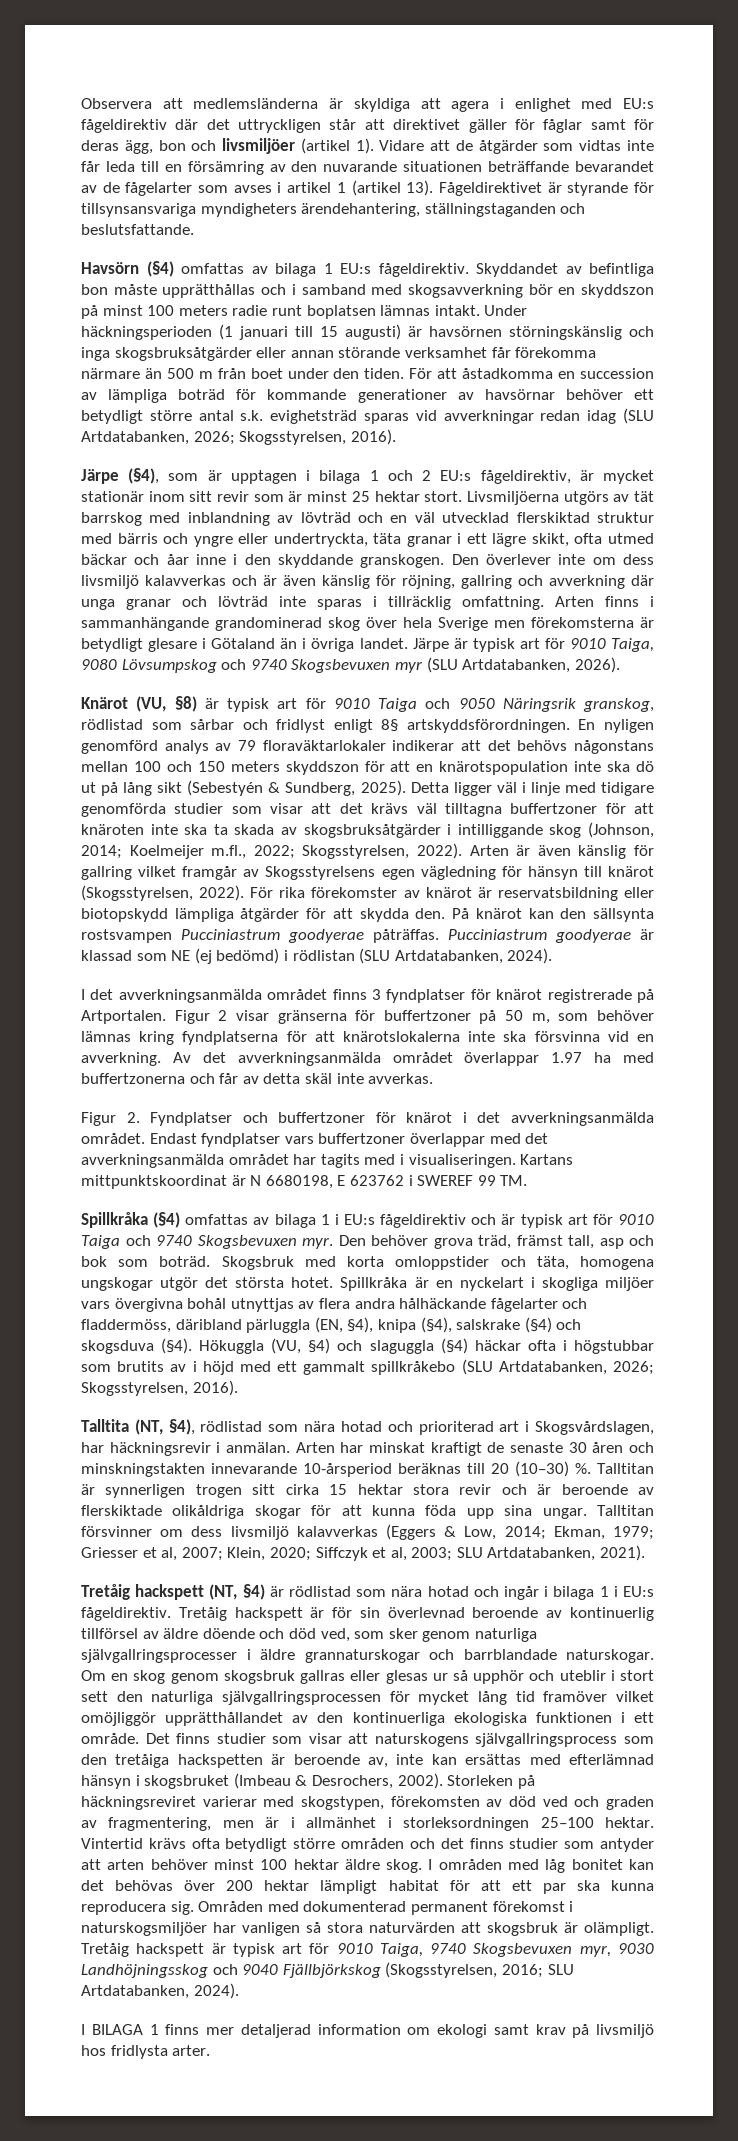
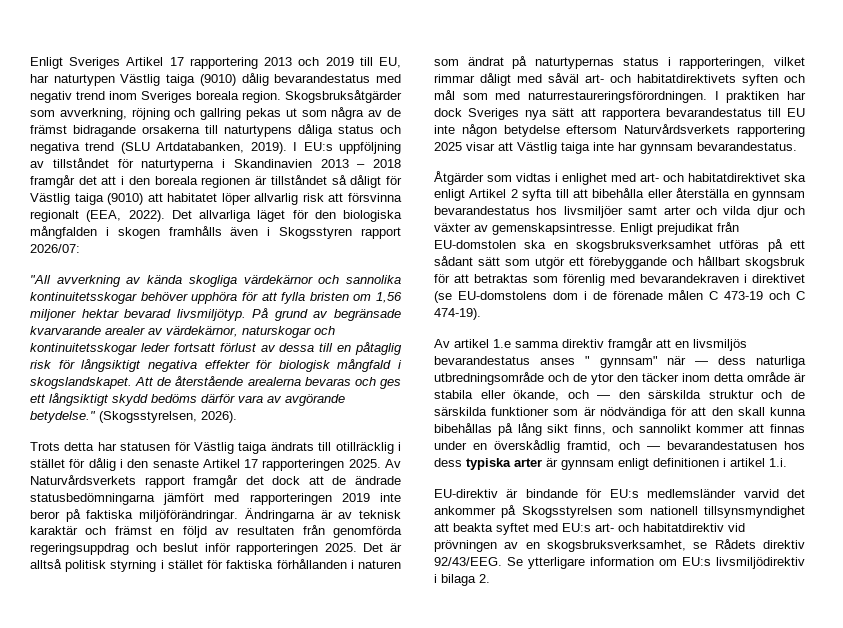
- Observera att medlemsländerna är skyldiga att agera i enlighet med EU:s fågeldirektiv där det uttryckligen står att direktivet gäller för fåglar samt för deras ägg, bon och livsmiljöer (artikel 1). Vidare att de åtgärder som vidtas inte får leda till en försämring av den nuvarande situationen beträffande bevarandet av de fågelarter som avses i artikel 1 (artikel 13). Fågeldirektivet är styrande för tillsynsansvariga myndigheters ärendehantering, ställningstaganden och beslutsfattande.
- Havsörn (§4) omfattas av bilaga 1 EU:s fågeldirektiv. Skyddandet av befintliga bon måste upprätthållas och i samband med skogsavverkning bör en skyddszon på minst 100 meters radie runt boplatsen lämnas intakt. Under häckningsperioden (1 januari till 15 augusti) är havsörnen störningskänslig och inga skogsbruksåtgärder eller annan störande verksamhet får förekomma närmare än 500 m från boet under den tiden. För att åstadkomma en succession av lämpliga boträd för kommande generationer av havsörnar behöver ett betydligt större antal s.k. evighetsträd sparas vid avverkningar redan idag (SLU Artdatabanken, 2026; Skogsstyrelsen, 2016).
- Järpe (§4), som är upptagen i bilaga 1 och 2 EU:s fågeldirektiv, är mycket stationär inom sitt revir som är minst 25 hektar stort. Livsmiljöerna utgörs av tät barrskog med inblandning av lövträd och en väl utvecklad flerskiktad struktur med bärris och yngre eller undertryckta, täta granar i ett lägre skikt, ofta utmed bäckar och åar inne i den skyddande granskogen. Den överlever inte om dess livsmiljö kalavverkas och är även känslig för röjning, gallring och avverkning där unga granar och lövträd inte sparas i tillräcklig omfattning. Arten finns i sammanhängande grandominerad skog över hela Sverige men förekomsterna är betydligt glesare i Götaland än i övriga landet. Järpe är typisk art för 9010 Taiga, 9080 Lövsumpskog och 9740 Skogsbevuxen myr (SLU Artdatabanken, 2026).
- Knärot (VU, §8) är typisk art för 9010 Taiga och 9050 Näringsrik granskog, rödlistad som sårbar och fridlyst enligt 8§ artskyddsförordningen. En nyligen genomförd analys av 79 floraväktarlokaler indikerar att det behövs någonstans mellan 100 och 150 meters skyddszon för att en knärotspopulation inte ska dö ut på lång sikt (Sebestyén & Sundberg, 2025). Detta ligger väl i linje med tidigare genomförda studier som visar att det krävs väl tilltagna buffertzoner för att knäroten inte ska ta skada av skogsbruksåtgärder i intilliggande skog (Johnson, 2014; Koelmeijer m.fl., 2022; Skogsstyrelsen, 2022). Arten är även känslig för gallring vilket framgår av Skogsstyrelsens egen vägledning för hänsyn till knärot (Skogsstyrelsen, 2022). För rika förekomster av knärot är reservatsbildning eller biotopskydd lämpliga åtgärder för att skydda den. På knärot kan den sällsynta rostsvampen Pucciniastrum goodyerae påträffas. Pucciniastrum goodyerae är klassad som NE (ej bedömd) i rödlistan (SLU Artdatabanken, 2024).
- I det avverkningsanmälda området finns 3 fyndplatser för knärot registrerade på Artportalen. Figur 2 visar gränserna för buffertzoner på 50 m, som behöver lämnas kring fyndplatserna för att knärotslokalerna inte ska försvinna vid en avverkning. Av det avverkningsanmälda området överlappar 1.97 ha med buffertzonerna och får av detta skäl inte avverkas.
- Figur 2. Fyndplatser och buffertzoner för knärot i det avverkningsanmälda området. Endast fyndplatser vars buffertzoner överlappar med det avverkningsanmälda området har tagits med i visualiseringen. Kartans mittpunktskoordinat är N 6680198, E 623762 i SWEREF 99 TM.
- Spillkråka (§4) omfattas av bilaga 1 i EU:s fågeldirektiv och är typisk art för 9010 Taiga och 9740 Skogsbevuxen myr. Den behöver grova träd, främst tall, asp och bok som boträd. Skogsbruk med korta omloppstider och täta, homogena ungskogar utgör det största hotet. Spillkråka är en nyckelart i skogliga miljöer vars övergivna bohål utnyttjas av flera andra hålhäckande fågelarter och fladdermöss, däribland pärluggla (EN, §4), knipa (§4), salskrake (§4) och skogsduva (§4). Hökuggla (VU, §4) och slaguggla (§4) häckar ofta i högstubbar som brutits av i höjd med ett gammalt spillkråkebo (SLU Artdatabanken, 2026; Skogsstyrelsen, 2016).
- Talltita (NT, §4), rödlistad som nära hotad och prioriterad art i Skogsvårdslagen, har häckningsrevir i anmälan. Arten har minskat kraftigt de senaste 30 åren och minskningstakten innevarande 10-årsperiod beräknas till 20 (10–30) %. Talltitan är synnerligen trogen sitt cirka 15 hektar stora revir och är beroende av flerskiktade olikåldriga skogar för att kunna föda upp sina ungar. Talltitan försvinner om dess livsmiljö kalavverkas (Eggers & Low, 2014; Ekman, 1979; Griesser et al, 2007; Klein, 2020; Siffczyk et al, 2003; SLU Artdatabanken, 2021).
- Tretåig hackspett (NT, §4) är rödlistad som nära hotad och ingår i bilaga 1 i EU:s fågeldirektiv. Tretåig hackspett är för sin överlevnad beroende av kontinuerlig tillförsel av äldre döende och död ved, som sker genom naturliga självgallringsprocesser i äldre grannaturskogar och barrblandade naturskogar. Om en skog genom skogsbruk gallras eller glesas ur så upphör och uteblir i stort sett den naturliga självgallringsprocessen för mycket lång tid framöver vilket omöjliggör upprätthållandet av den kontinuerliga ekologiska funktionen i ett område. Det finns studier som visar att naturskogens självgallringsprocess som den tretåiga hackspetten är beroende av, inte kan ersättas med efterlämnad hänsyn i skogsbruket (Imbeau & Desrochers, 2002). Storleken på häckningsreviret varierar med skogstypen, förekomsten av död ved och graden av fragmentering, men är i allmänhet i storleksordningen 25–100 hektar. Vintertid krävs ofta betydligt större områden och det finns studier som antyder att arten behöver minst 100 hektar äldre skog. I områden med låg bonitet kan det behövas över 200 hektar lämpligt habitat för att ett par ska kunna reproducera sig. Områden med dokumenterad permanent förekomst i naturskogsmiljöer har vanligen så stora naturvärden att skogsbruk är olämpligt. Tretåig hackspett är typisk art för 9010 Taiga, 9740 Skogsbevuxen myr, 9030 Landhöjningsskog och 9040 Fjällbjörkskog (Skogsstyrelsen, 2016; SLU Artdatabanken, 2024).
- I BILAGA 1 finns mer detaljerad information om ekologi samt krav på livsmiljö hos fridlysta arter.
+ Enligt Sveriges Artikel 17 rapportering 2013 och 2019 till EU, har naturtypen Västlig taiga (9010) dålig bevarandestatus med negativ trend inom Sveriges boreala region. Skogsbruksåtgärder som avverkning, röjning och gallring pekas ut som några av de främst bidragande orsakerna till naturtypens dåliga status och negativa trend (SLU Artdatabanken, 2019). I EU:s uppföljning av tillståndet för naturtyperna i Skandinavien 2013 – 2018 framgår det att i den boreala regionen är tillståndet så dåligt för Västlig taiga (9010) att habitatet löper allvarlig risk att försvinna regionalt (EEA, 2022). Det allvarliga läget för den biologiska mångfalden i skogen framhålls även i Skogsstyren rapport 2026/07:
+ "All avverkning av kända skogliga värdekärnor och sannolika kontinuitetsskogar behöver upphöra för att fylla bristen om 1,56 miljoner hektar bevarad livsmiljötyp. På grund av begränsade kvarvarande arealer av värdekärnor, naturskogar och kontinuitetsskogar leder fortsatt förlust av dessa till en påtaglig risk för långsiktigt negativa effekter för biologisk mångfald i skogslandskapet. Att de återstående arealerna bevaras och ges ett långsiktigt skydd bedöms därför vara av avgörande betydelse." (Skogsstyrelsen, 2026).
+ Trots detta har statusen för Västlig taiga ändrats till otillräcklig i stället för dålig i den senaste Artikel 17 rapporteringen 2025. Av Naturvårdsverkets rapport framgår det dock att de ändrade statusbedömningarna jämfört med rapporteringen 2019 inte beror på faktiska miljöförändringar. Ändringarna är av teknisk karaktär och främst en följd av resultaten från genomförda regeringsuppdrag och beslut inför rapporteringen 2025. Det är alltså politisk styrning i stället för faktiska förhållanden i naturen som ändrat på naturtypernas status i rapporteringen, vilket rimmar dåligt med såväl art- och habitatdirektivets syften och mål som med naturrestaureringsförordningen. I praktiken har dock Sveriges nya sätt att rapportera bevarandestatus till EU inte någon betydelse eftersom Naturvårdsverkets rapportering 2025 visar att Västlig taiga inte har gynnsam bevarandestatus.
+ Åtgärder som vidtas i enlighet med art- och habitatdirektivet ska enligt Artikel 2 syfta till att bibehålla eller återställa en gynnsam bevarandestatus hos livsmiljöer samt arter och vilda djur och växter av gemenskapsintresse. Enligt prejudikat från EU-domstolen ska en skogsbruksverksamhet utföras på ett sådant sätt som utgör ett förebyggande och hållbart skogsbruk för att betraktas som förenlig med bevarandekraven i direktivet (se EU-domstolens dom i de förenade målen C 473-19 och C 474-19).
+ Av artikel 1.e samma direktiv framgår att en livsmiljös bevarandestatus anses " gynnsam" när — dess naturliga utbredningsområde och de ytor den täcker inom detta område är stabila eller ökande, och — den särskilda struktur och de särskilda funktioner som är nödvändiga för att den skall kunna bibehållas på lång sikt finns, och sannolikt kommer att finnas under en överskådlig framtid, och — bevarandestatusen hos dess typiska arter är gynnsam enligt definitionen i artikel 1.i.
+ EU-direktiv är bindande för EU:s medlemsländer varvid det ankommer på Skogsstyrelsen som nationell tillsynsmyndighet att beakta syftet med EU:s art- och habitatdirektiv vid prövningen av en skogsbruksverksamhet, se Rådets direktiv 92/43/EEG. Se ytterligare information om EU:s livsmiljödirektiv i bilaga 2.

